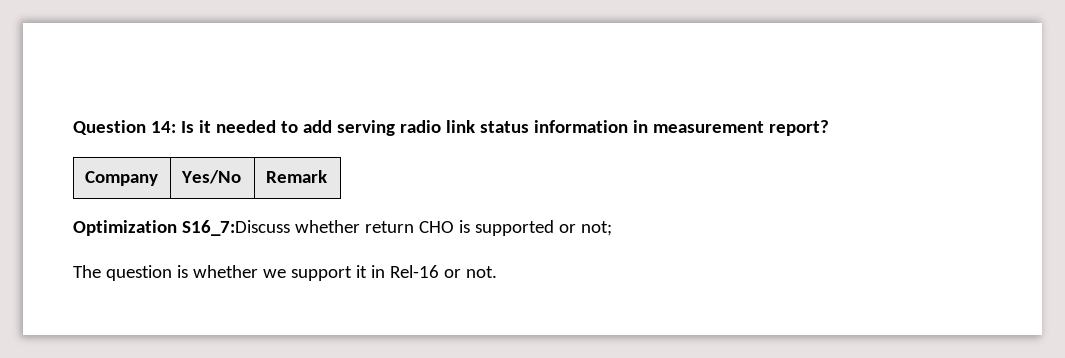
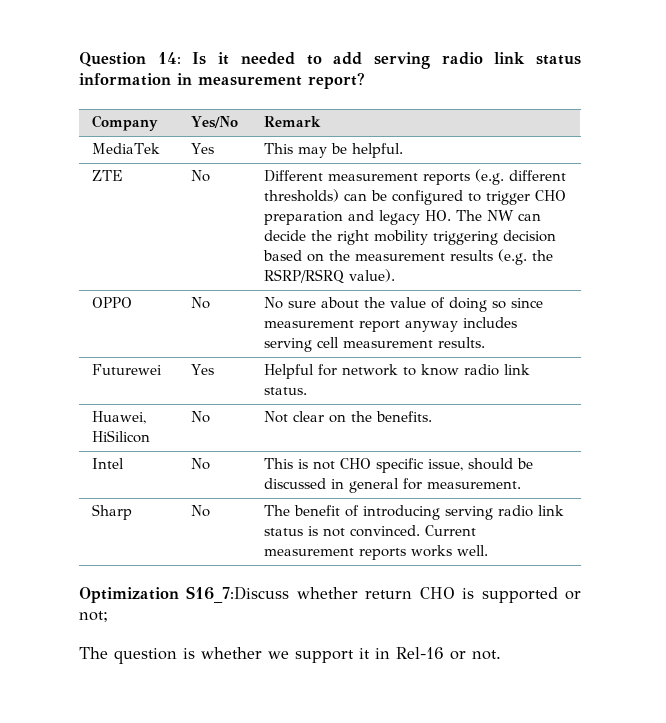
+ MediaTek | Yes | This may be helpful.
+ ZTE | No | Different measurement reports (e.g. different thresholds) can be configured to trigger CHO preparation and legacy HO. The NW can decide the right mobility triggering decision based on the measurement results (e.g. the RSRP/RSRQ value).
+ OPPO | No | No sure about the value of doing so since measurement report anyway includes serving cell measurement results.
+ Futurewei | Yes | Helpful for network to know radio link status.
+ Huawei, HiSilicon | No | Not clear on the benefits.
+ Intel | No | This is not CHO specific issue, should be discussed in general for measurement.
+ Sharp | No | The benefit of introducing serving radio link status is not convinced. Current measurement reports works well.

